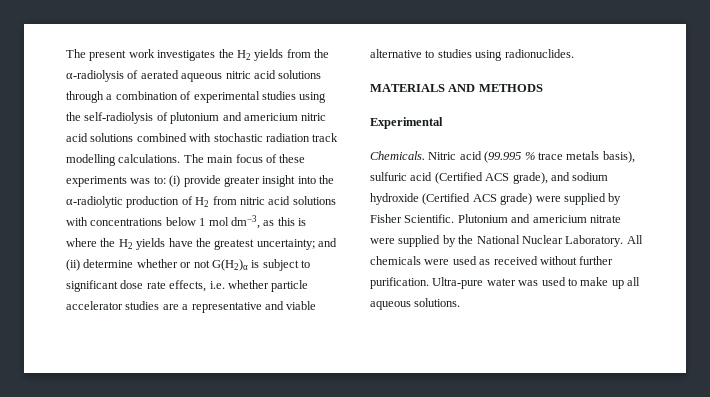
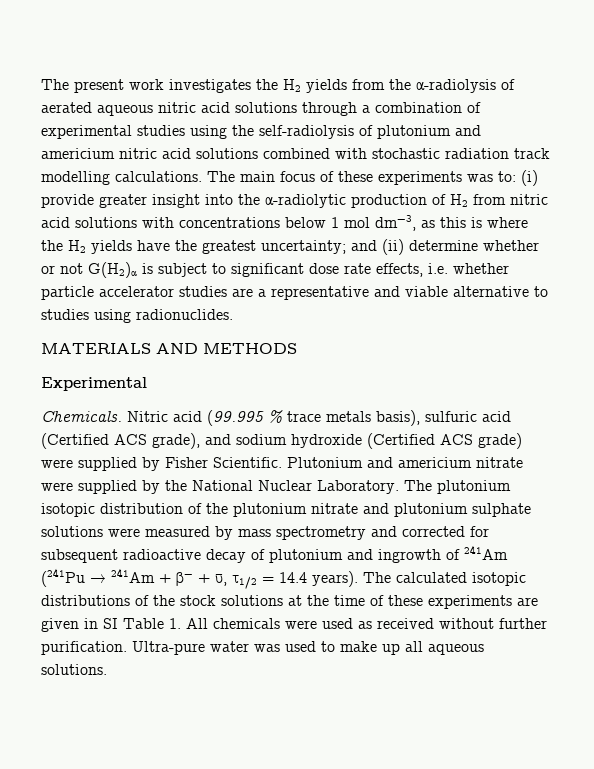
- All chemicals were used as received without further purification.
+ The plutonium isotopic distribution of the plutonium nitrate and plutonium sulphate solutions were measured by mass spectrometry and corrected for subsequent radioactive decay of plutonium and ingrowth of 241Am (241Pu → 241Am + β− + ῡ, τ1/2 = 14.4 years). The calculated isotopic distributions of the stock solutions at the time of these experiments are given in SI Table 1. All chemicals were used as received without further purification.

